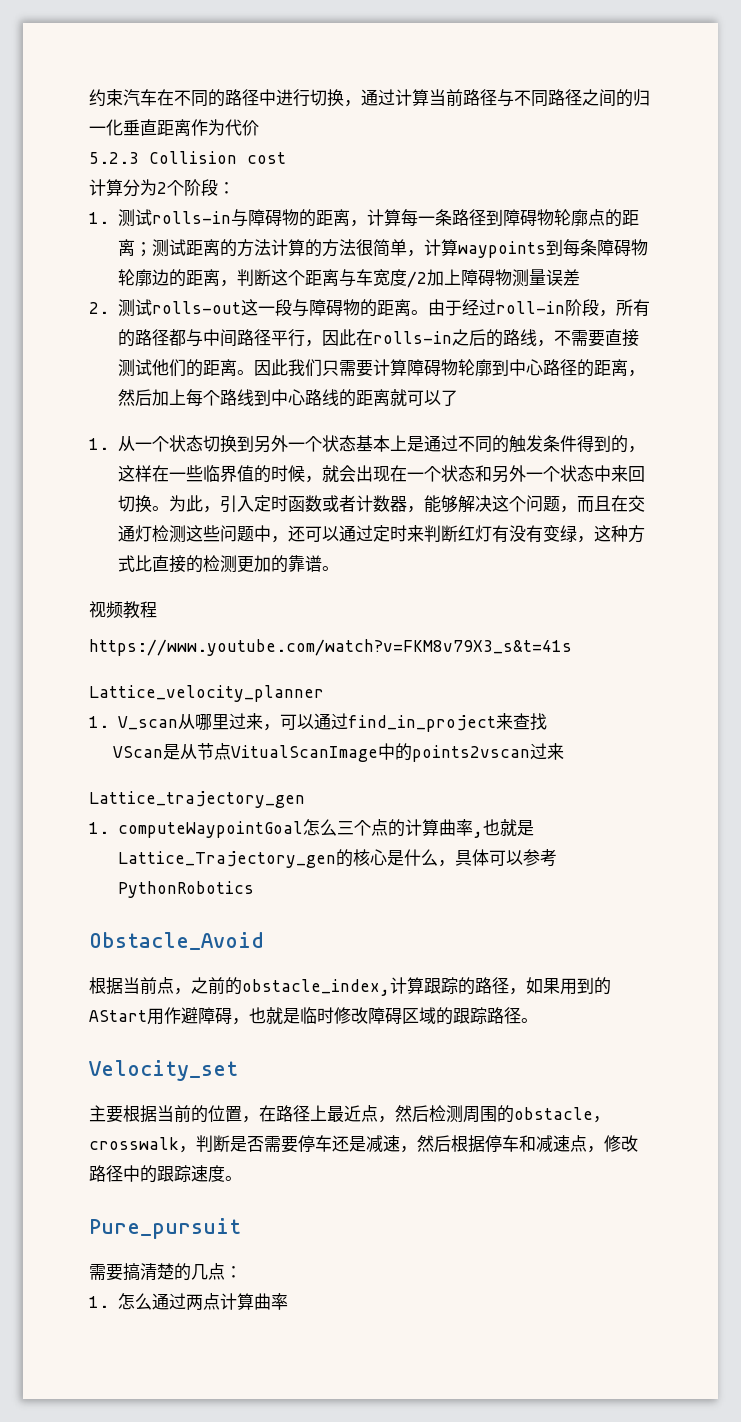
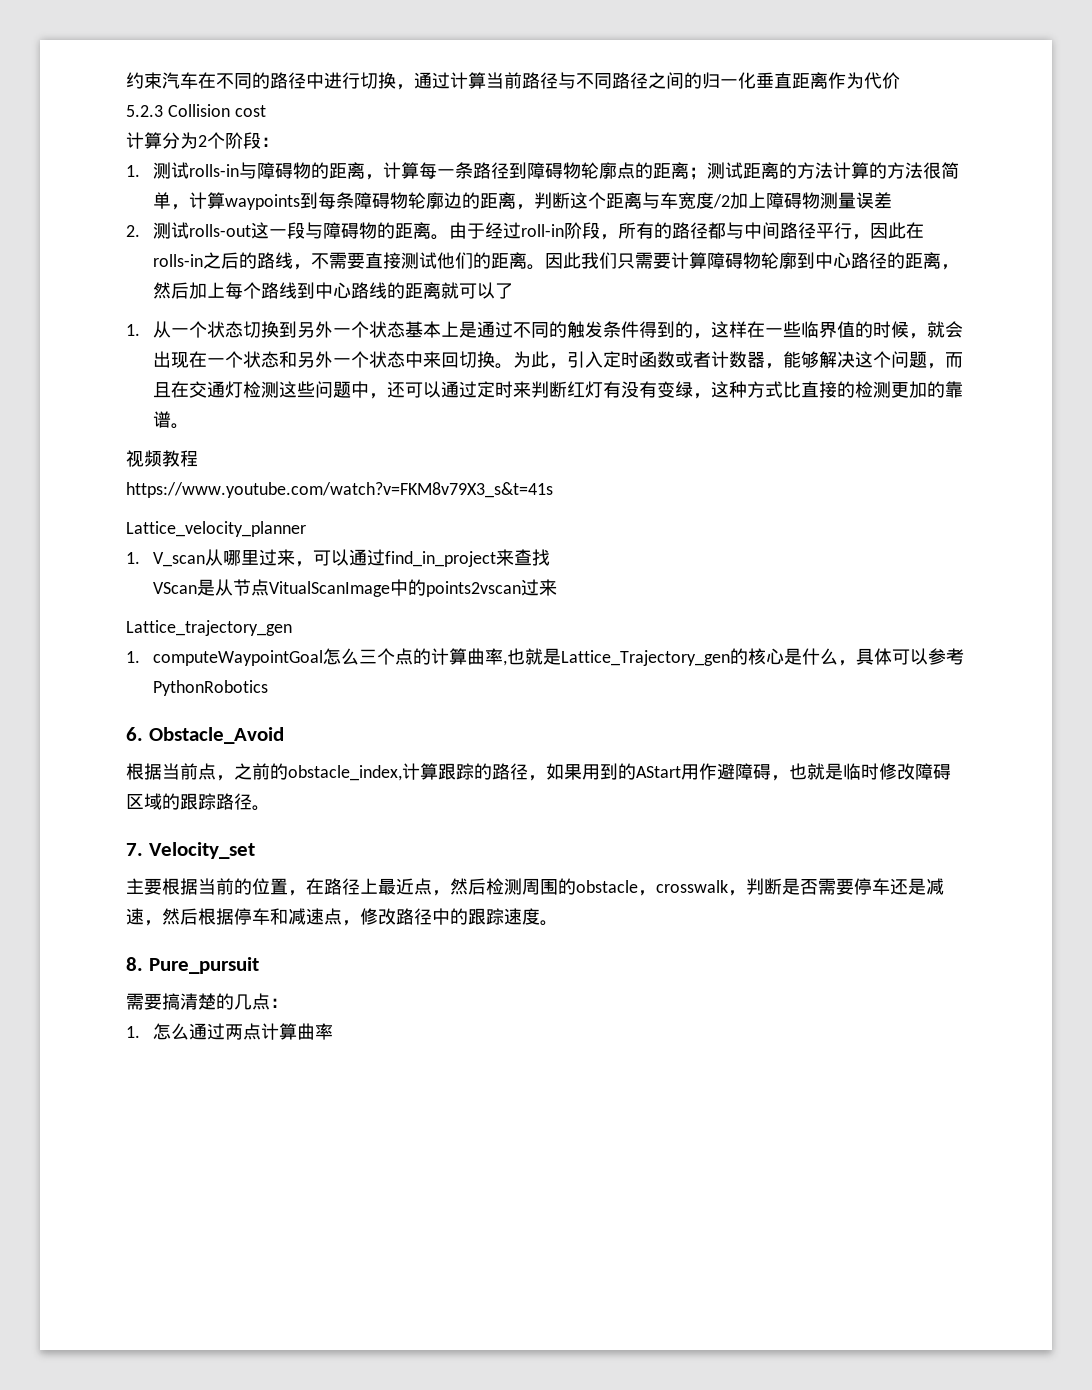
- Obstacle_Avoid
+ 6. Obstacle_Avoid
- Velocity_set
+ 7. Velocity_set
- Pure_pursuit
+ 8. Pure_pursuit

